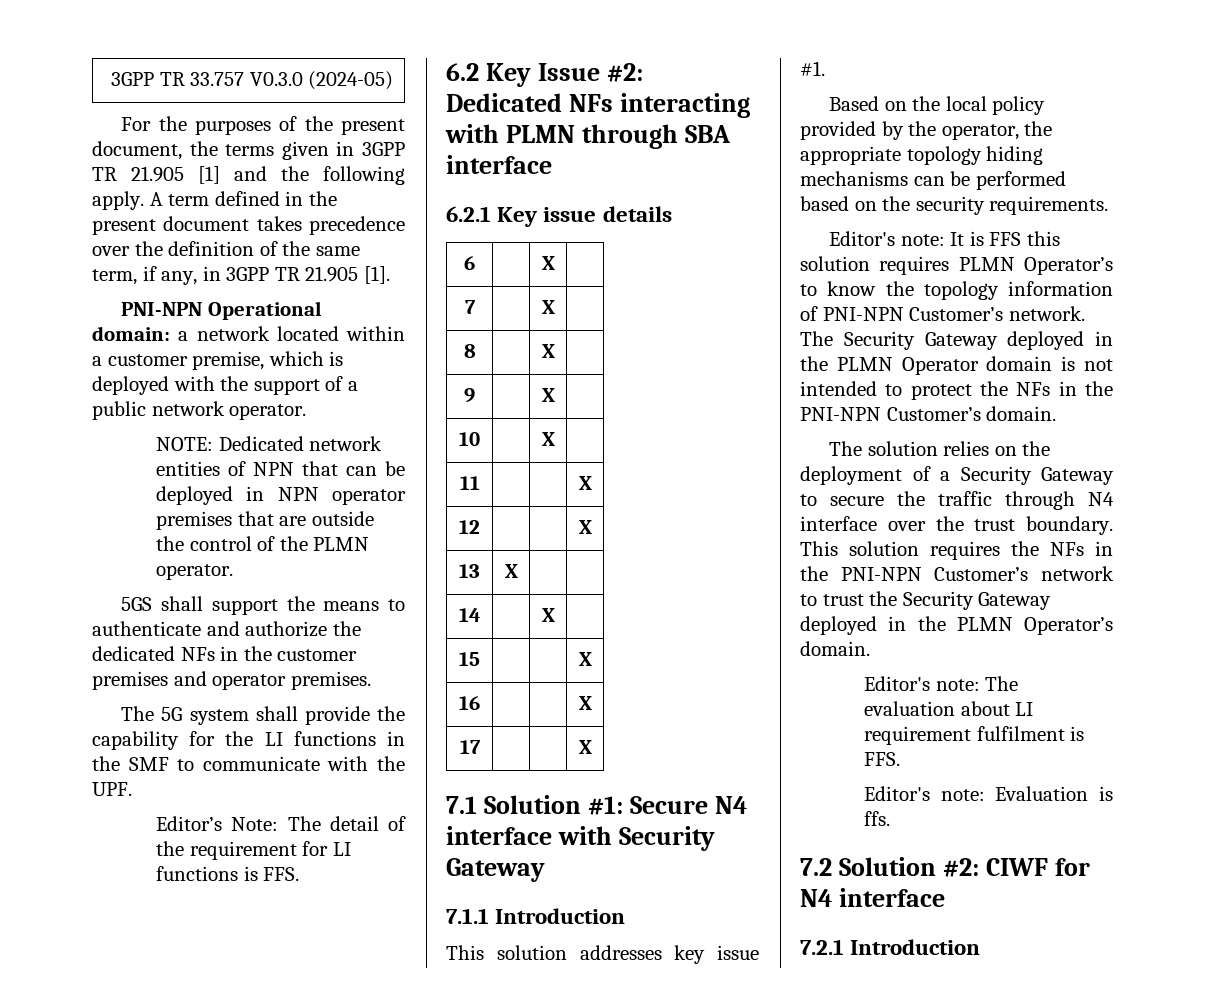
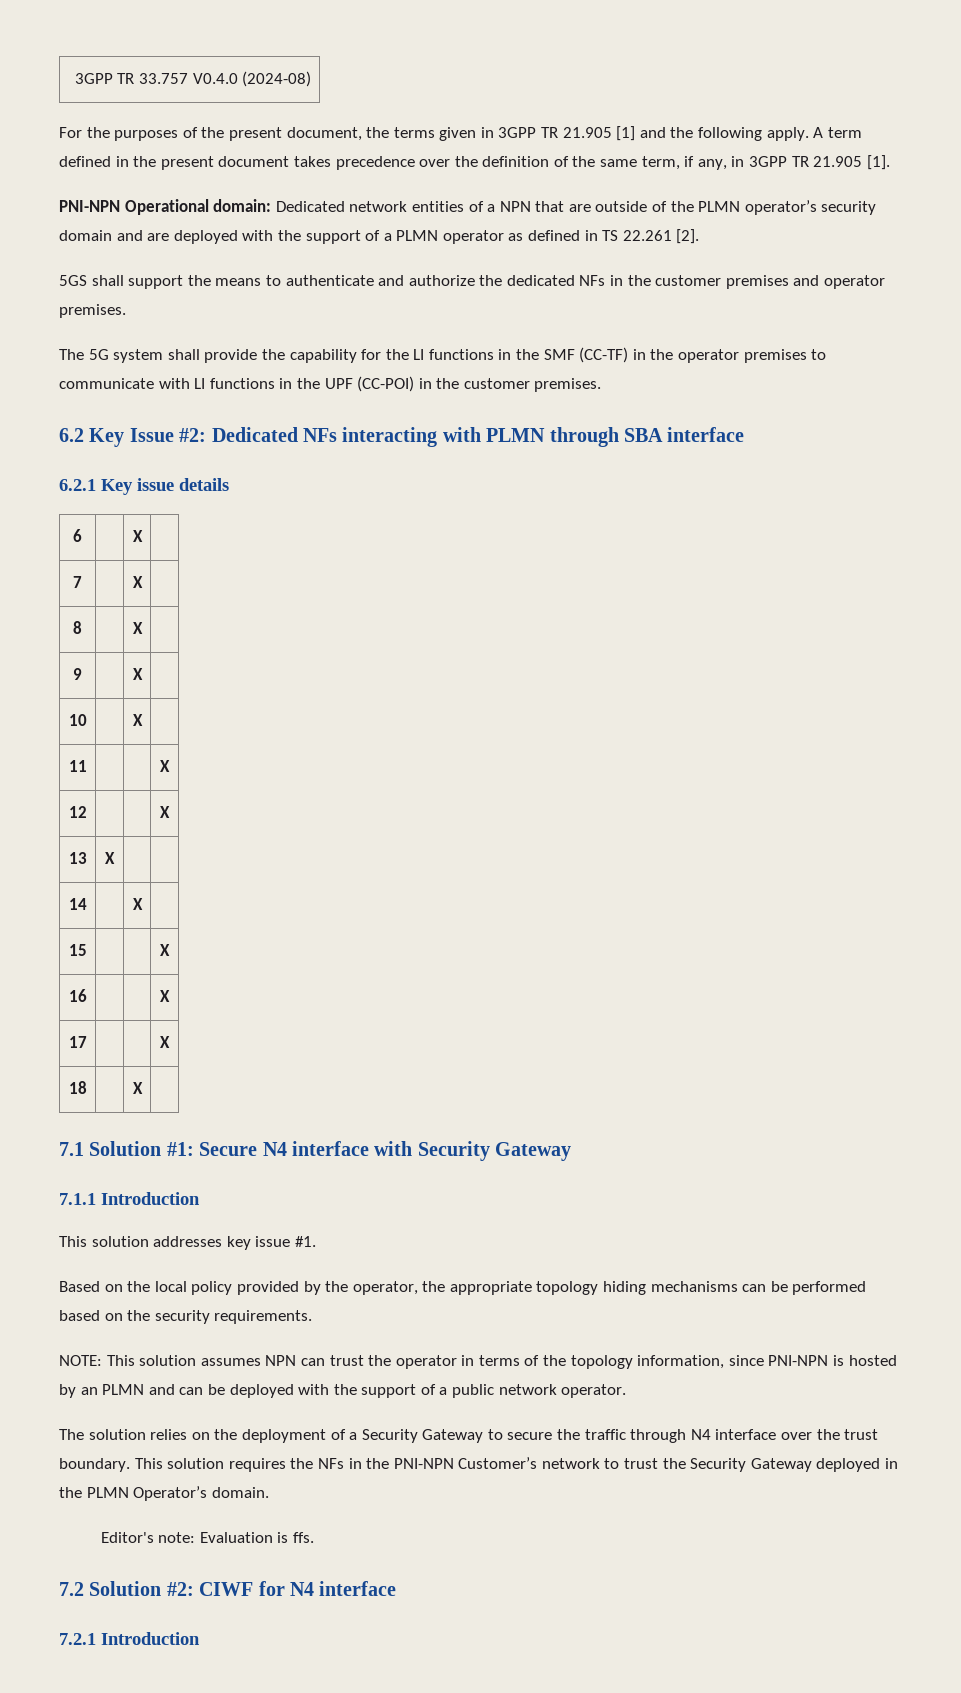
- 3GPP TR 33.757 V0.3.0 (2024-05)
+ 3GPP TR 33.757 V0.4.0 (2024-08)
- PNI-NPN Operational domain: a network located within a customer premise, which is deployed with the support of a public network operator.
- NOTE: Dedicated network entities of NPN that can be deployed in NPN operator premises that are outside the control of the PLMN operator.
+ PNI-NPN Operational domain: Dedicated network entities of a NPN that are outside of the PLMN operator’s security domain and are deployed with the support of a PLMN operator as defined in TS 22.261 [2].
- The 5G system shall provide the capability for the LI functions in the SMF to communicate with the UPF.
- Editor’s Note: The detail of the requirement for LI functions is FFS.
+ The 5G system shall provide the capability for the LI functions in the SMF (CC-TF) in the operator premises to communicate with LI functions in the UPF (CC-POI) in the customer premises.
+ 18 | | X |
- Editor's note: It is FFS this solution requires PLMN Operator’s to know the topology information of PNI-NPN Customer’s network. The Security Gateway deployed in the PLMN Operator domain is not intended to protect the NFs in the PNI-NPN Customer’s domain.
+ NOTE: This solution assumes NPN can trust the operator in terms of the topology information, since PNI-NPN is hosted by an PLMN and can be deployed with the support of a public network operator.
- Editor's note: The evaluation about LI requirement fulfilment is FFS.

